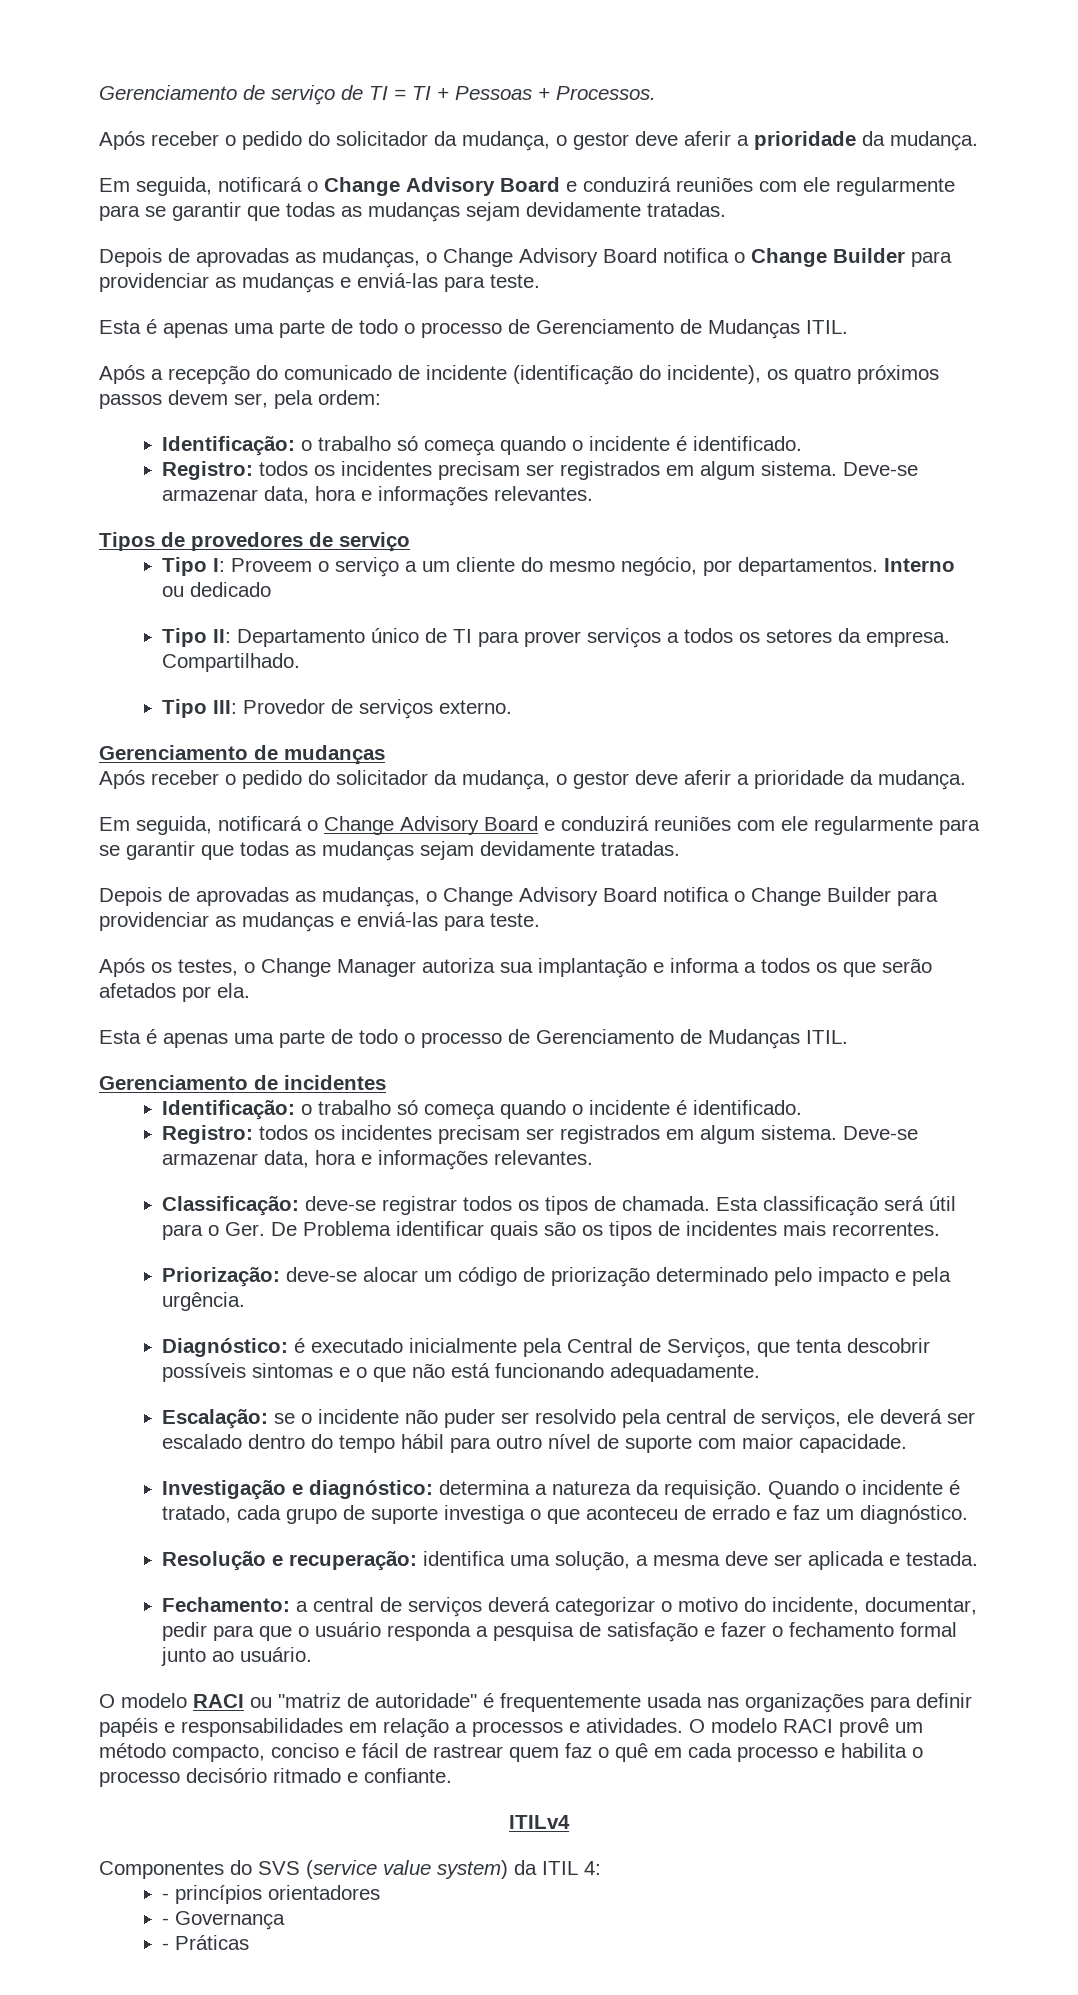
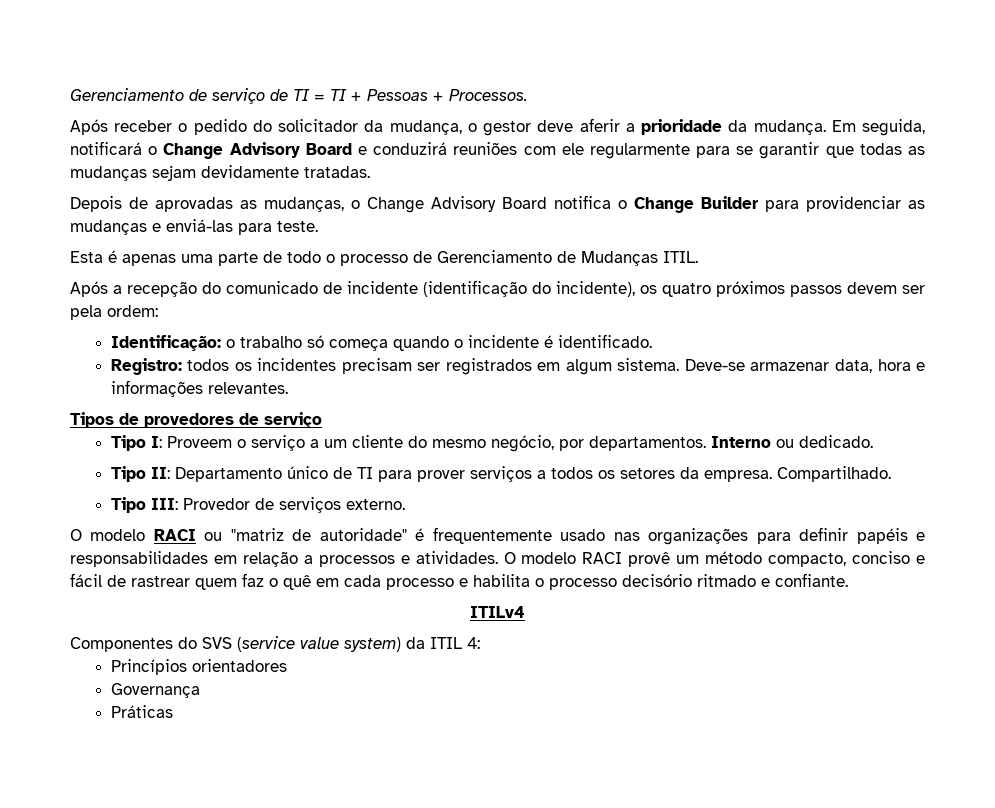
  Gerenciamento de serviço de TI = TI + Pessoas + Processos.
- Após receber o pedido do solicitador da mudança, o gestor deve aferir a prioridade da mudança.
- Em seguida, notificará o Change Advisory Board e conduzirá reuniões com ele regularmente para se garantir que todas as mudanças sejam devidamente tratadas.
+ Após receber o pedido do solicitador da mudança, o gestor deve aferir a prioridade da mudança. Em seguida, notificará o Change Advisory Board e conduzirá reuniões com ele regularmente para se garantir que todas as mudanças sejam devidamente tratadas.
- Após a recepção do comunicado de incidente (identificação do incidente), os quatro próximos passos devem ser, pela ordem:
+ Após a recepção do comunicado de incidente (identificação do incidente), os quatro próximos passos devem ser pela ordem:
- Interno ou dedicado
+ Interno ou dedicado.
- Gerenciamento de mudanças
- Após receber o pedido do solicitador da mudança, o gestor deve aferir a prioridade da mudança.
- Em seguida, notificará o Change Advisory Board e conduzirá reuniões com ele regularmente para se garantir que todas as mudanças sejam devidamente tratadas.
- Depois de aprovadas as mudanças, o Change Advisory Board notifica o Change Builder para providenciar as mudanças e enviá-las para teste.
- Após os testes, o Change Manager autoriza sua implantação e informa a todos os que serão afetados por ela.
- Esta é apenas uma parte de todo o processo de Gerenciamento de Mudanças ITIL.
- Gerenciamento de incidentes
- Identificação: o trabalho só começa quando o incidente é identificado.
- Registro: todos os incidentes precisam ser registrados em algum sistema. Deve-se armazenar data, hora e informações relevantes.
- Classificação: deve-se registrar todos os tipos de chamada. Esta classificação será útil para o Ger. De Problema identificar quais são os tipos de incidentes mais recorrentes.
- Priorização: deve-se alocar um código de priorização determinado pelo impacto e pela urgência.
- Diagnóstico: é executado inicialmente pela Central de Serviços, que tenta descobrir possíveis sintomas e o que não está funcionando adequadamente.
- Escalação: se o incidente não puder ser resolvido pela central de serviços, ele deverá ser escalado dentro do tempo hábil para outro nível de suporte com maior capacidade.
- Investigação e diagnóstico: determina a natureza da requisição. Quando o incidente é tratado, cada grupo de suporte investiga o que aconteceu de errado e faz um diagnóstico.
- Resolução e recuperação: identifica uma solução, a mesma deve ser aplicada e testada.
- Fechamento: a central de serviços deverá categorizar o motivo do incidente, documentar, pedir para que o usuário responda a pesquisa de satisfação e fazer o fechamento formal junto ao usuário.
- O modelo RACI ou "matriz de autoridade" é frequentemente usada nas organizações para definir papéis e responsabilidades em relação a processos e atividades.
+ O modelo RACI ou "matriz de autoridade" é frequentemente usado nas organizações para definir papéis e responsabilidades em relação a processos e atividades.
- - princípios orientadores
+ Princípios orientadores
- - Governança
+ Governança
- - Práticas
+ Práticas

